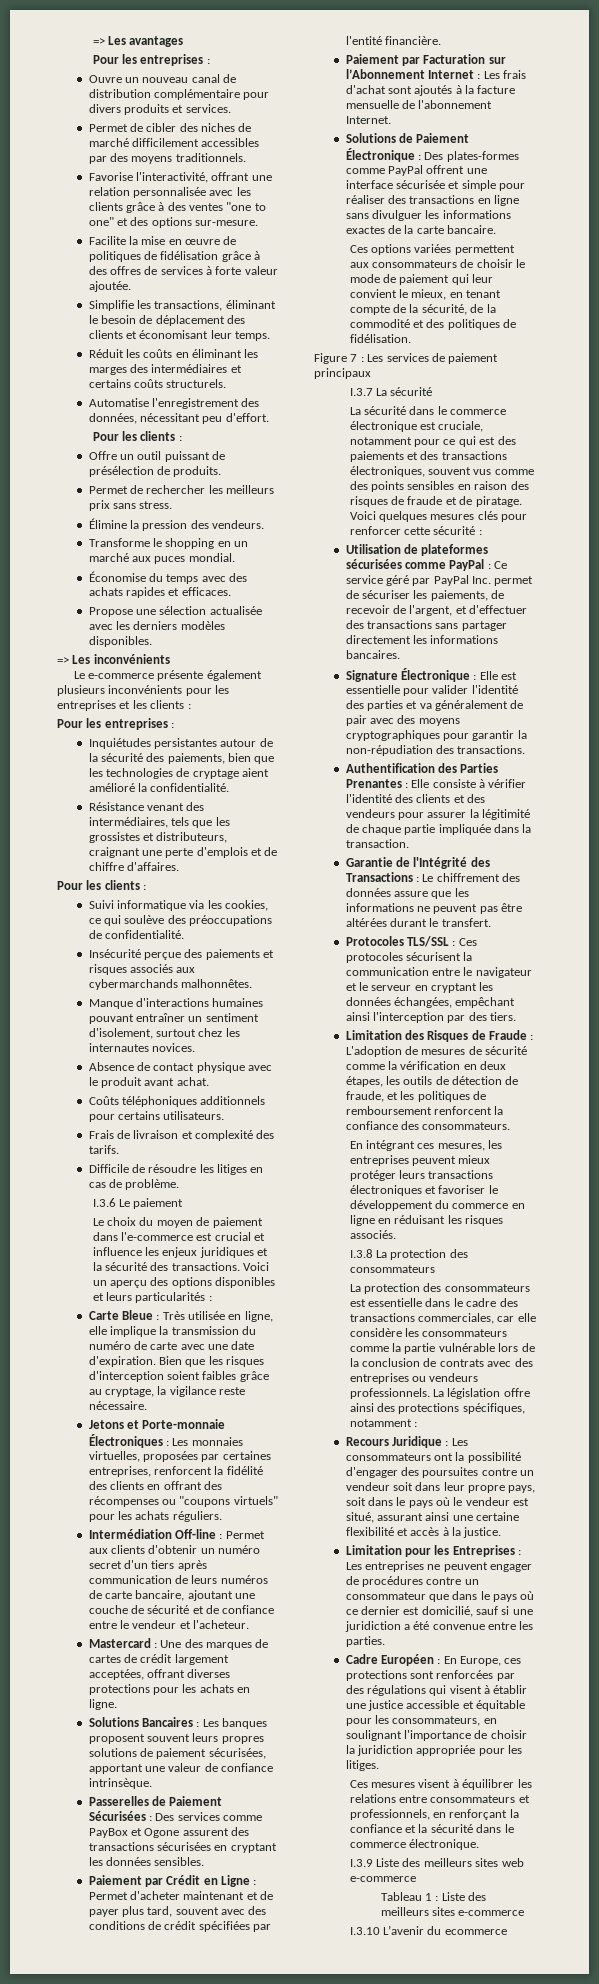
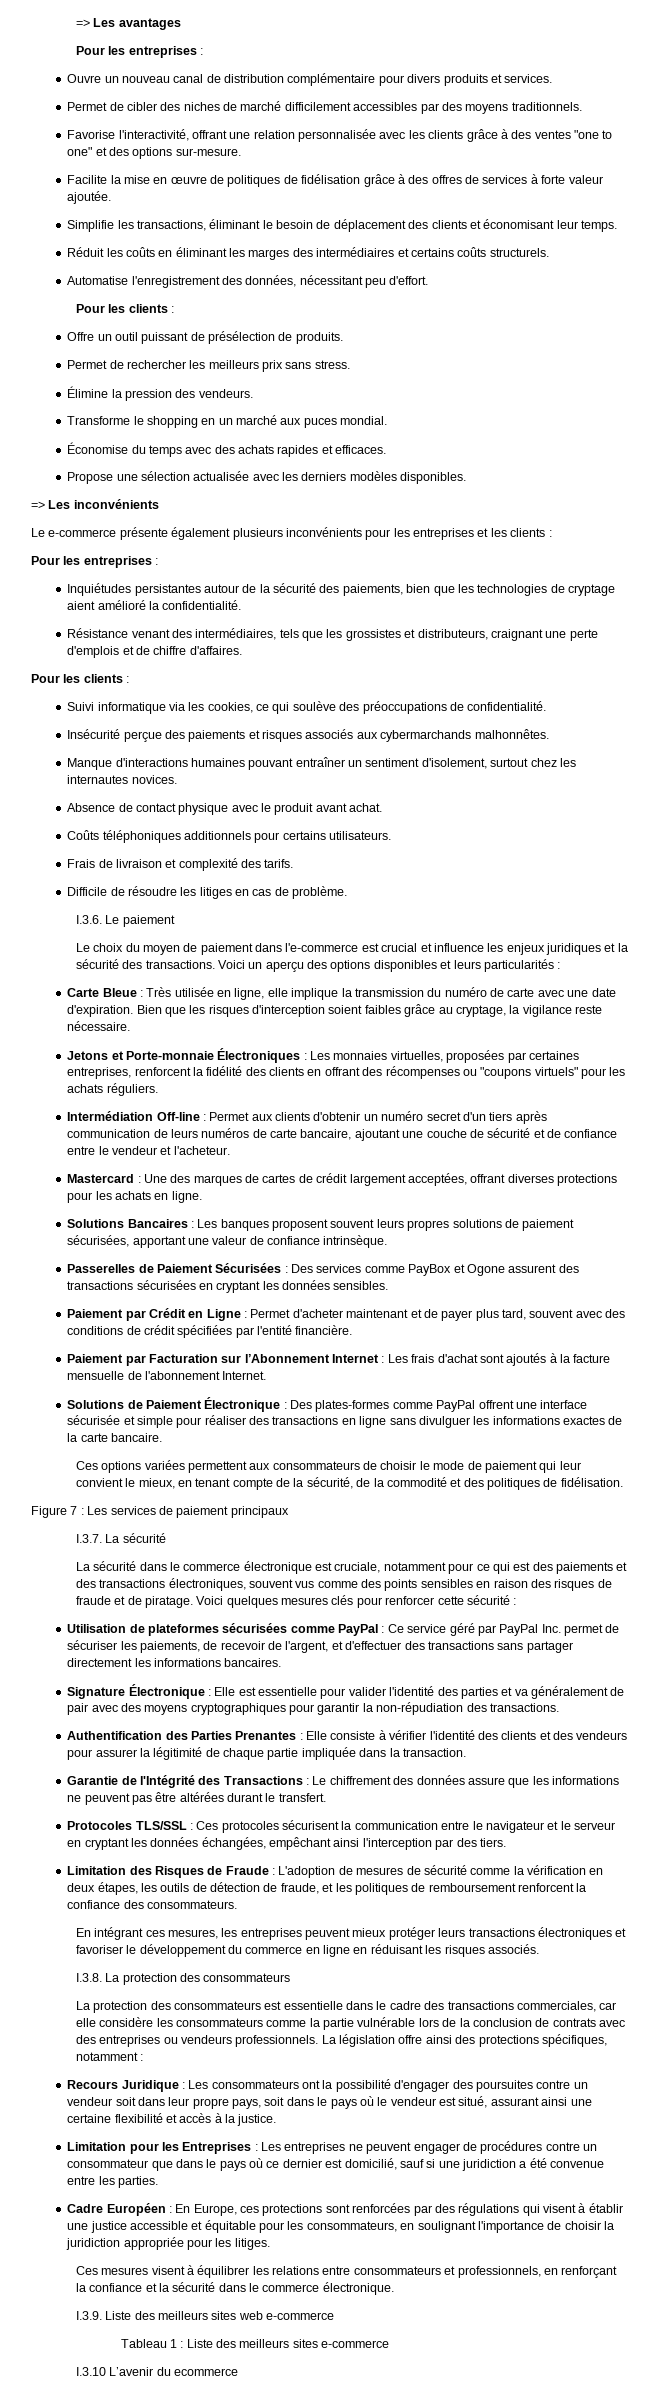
- I.3.6 Le paiement
+ I.3.6. Le paiement
- I.3.7 La sécurité
+ I.3.7. La sécurité
- I.3.8 La protection des consommateurs
+ I.3.8. La protection des consommateurs
- I.3.9 Liste des meilleurs sites web e-commerce
+ I.3.9. Liste des meilleurs sites web e-commerce

